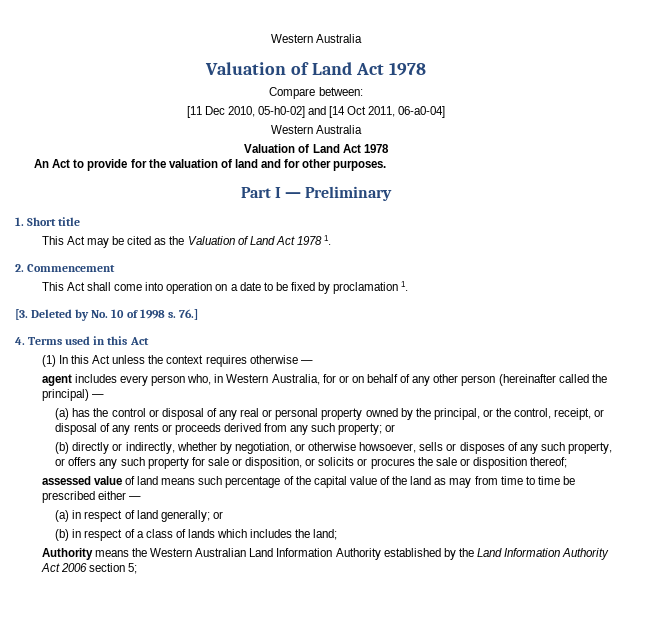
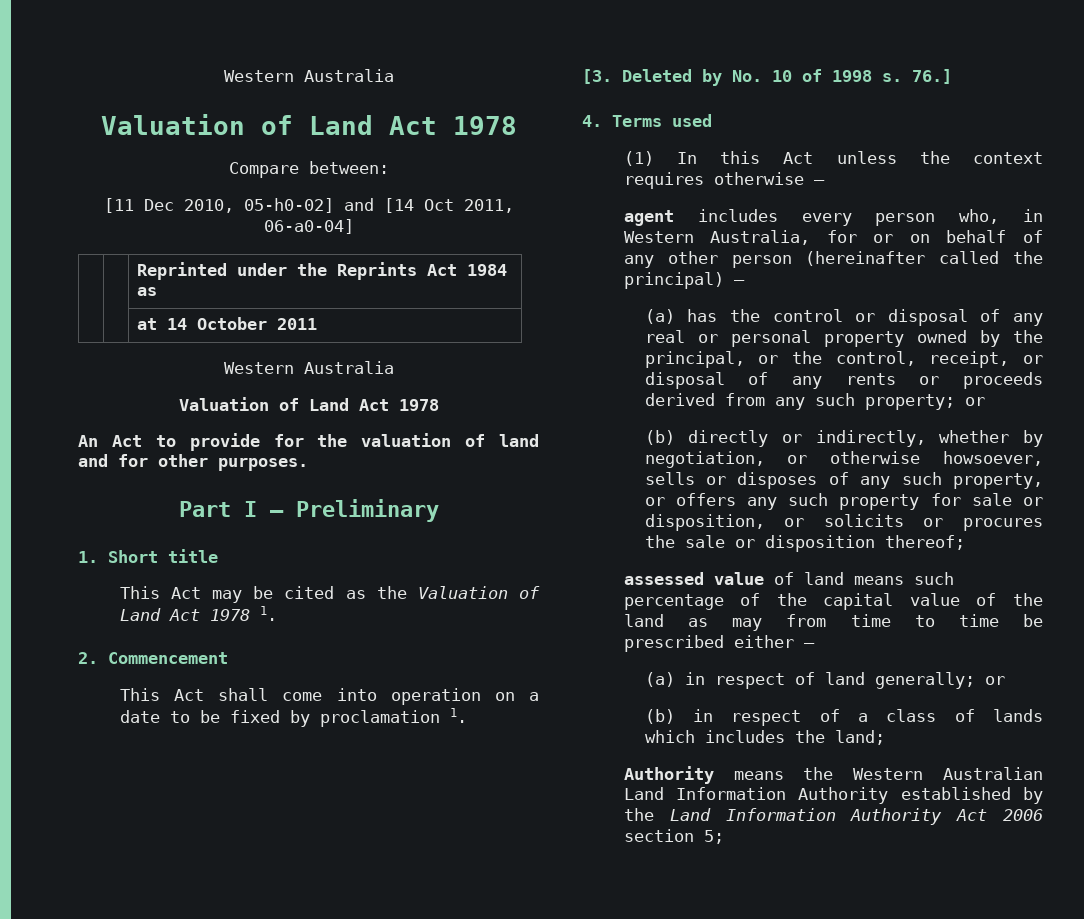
+ | | Reprinted under the Reprints Act 1984 as
+ | | at 14 October 2011
- 4. Terms used in this Act
+ 4. Terms used

